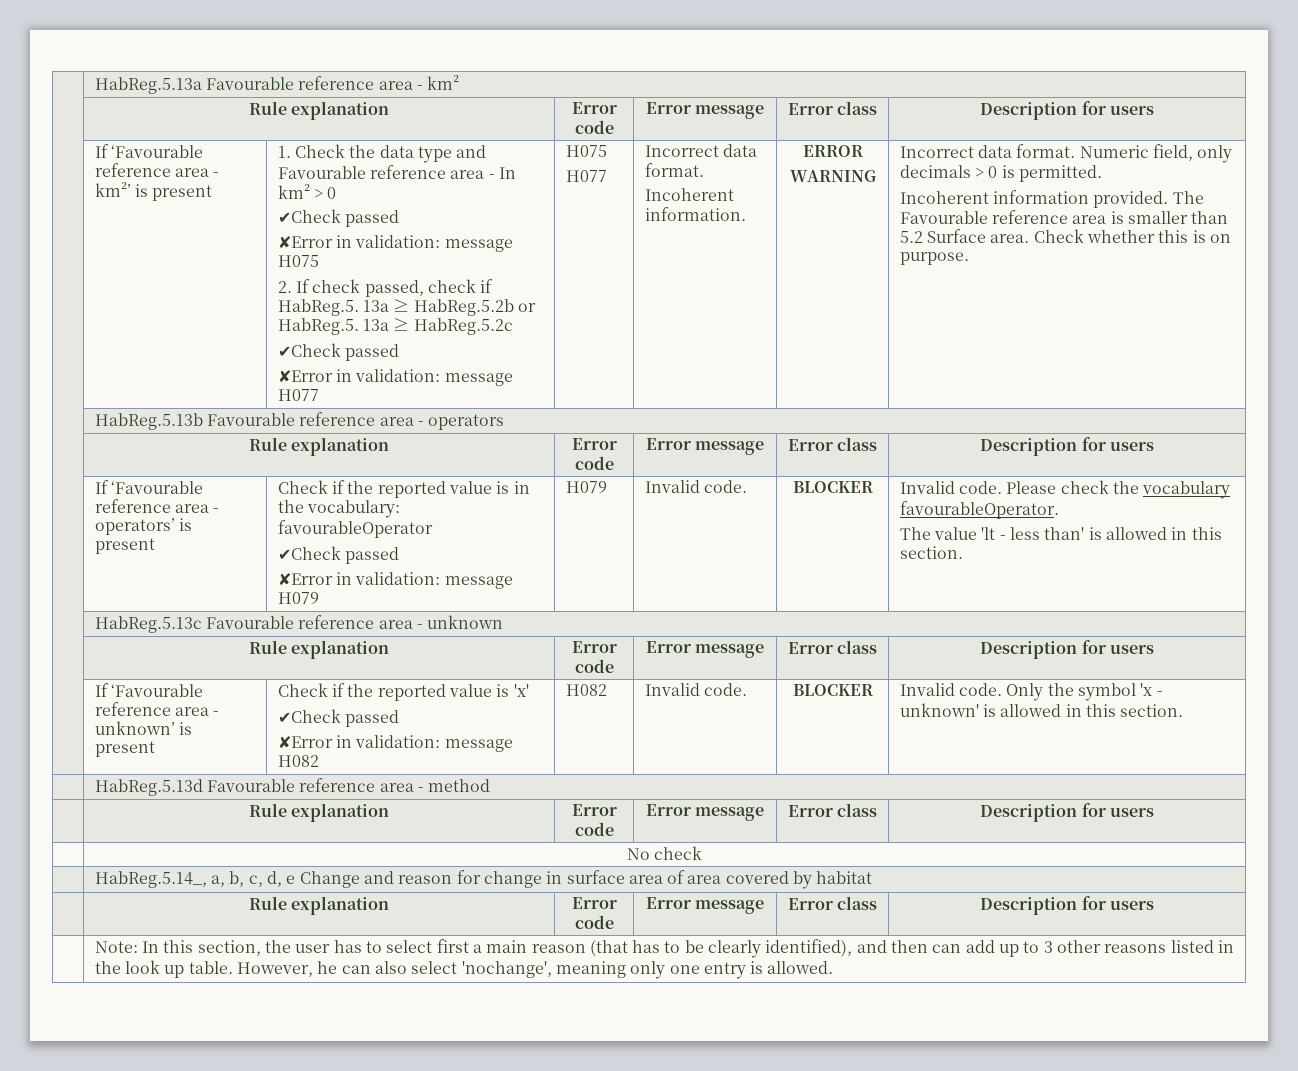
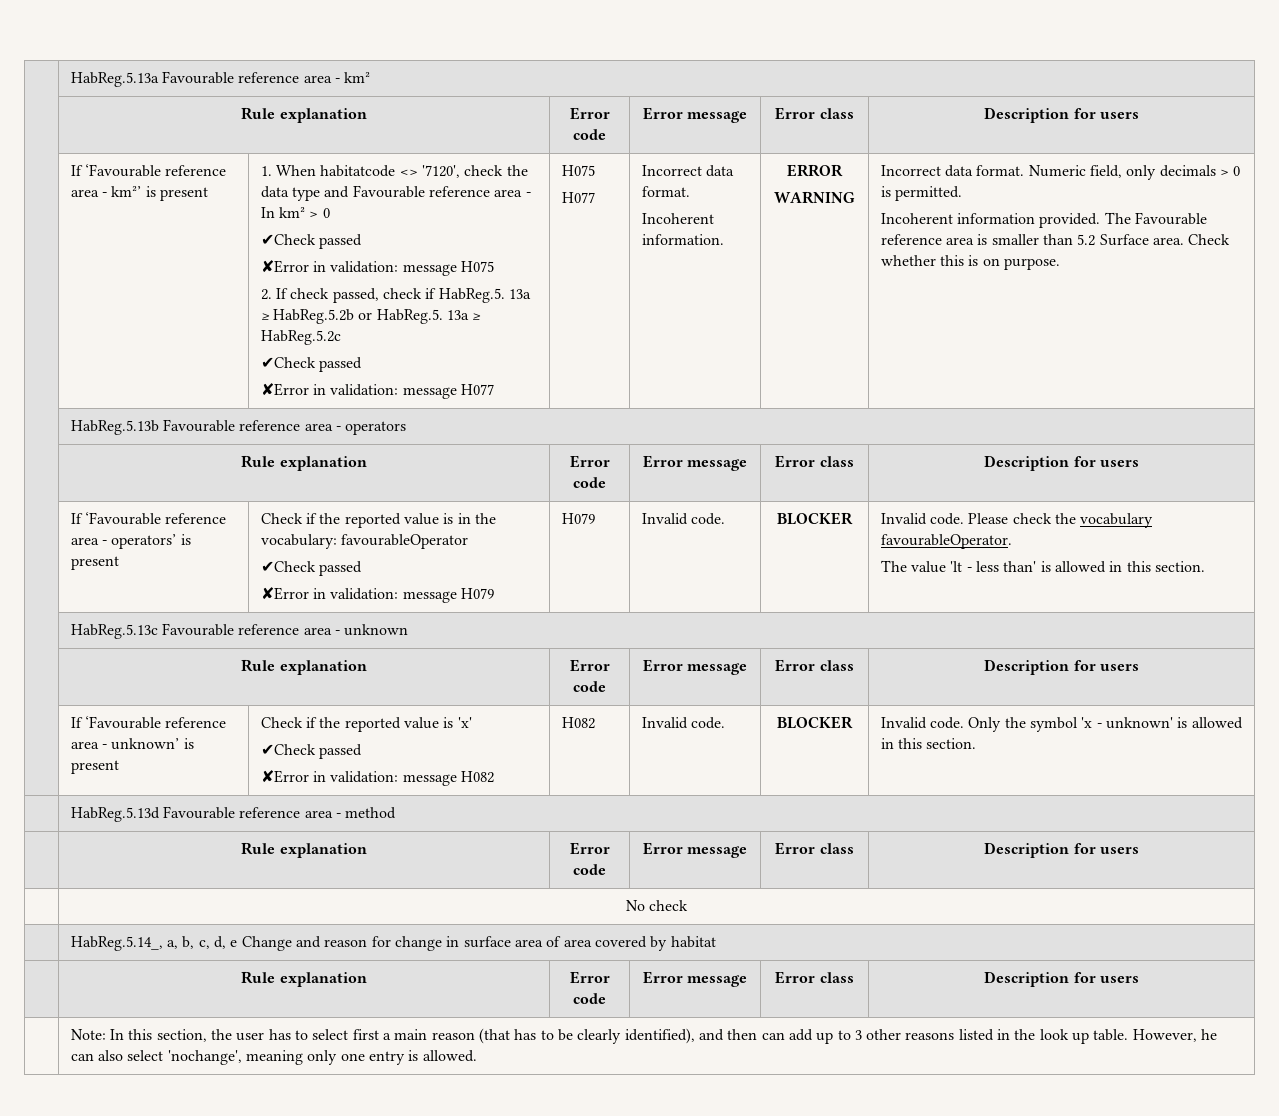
- 1. Check the data type and Favourable reference area - In km² > 0
+ 1. When habitatcode <> '7120', check the data type and Favourable reference area - In km² > 0

